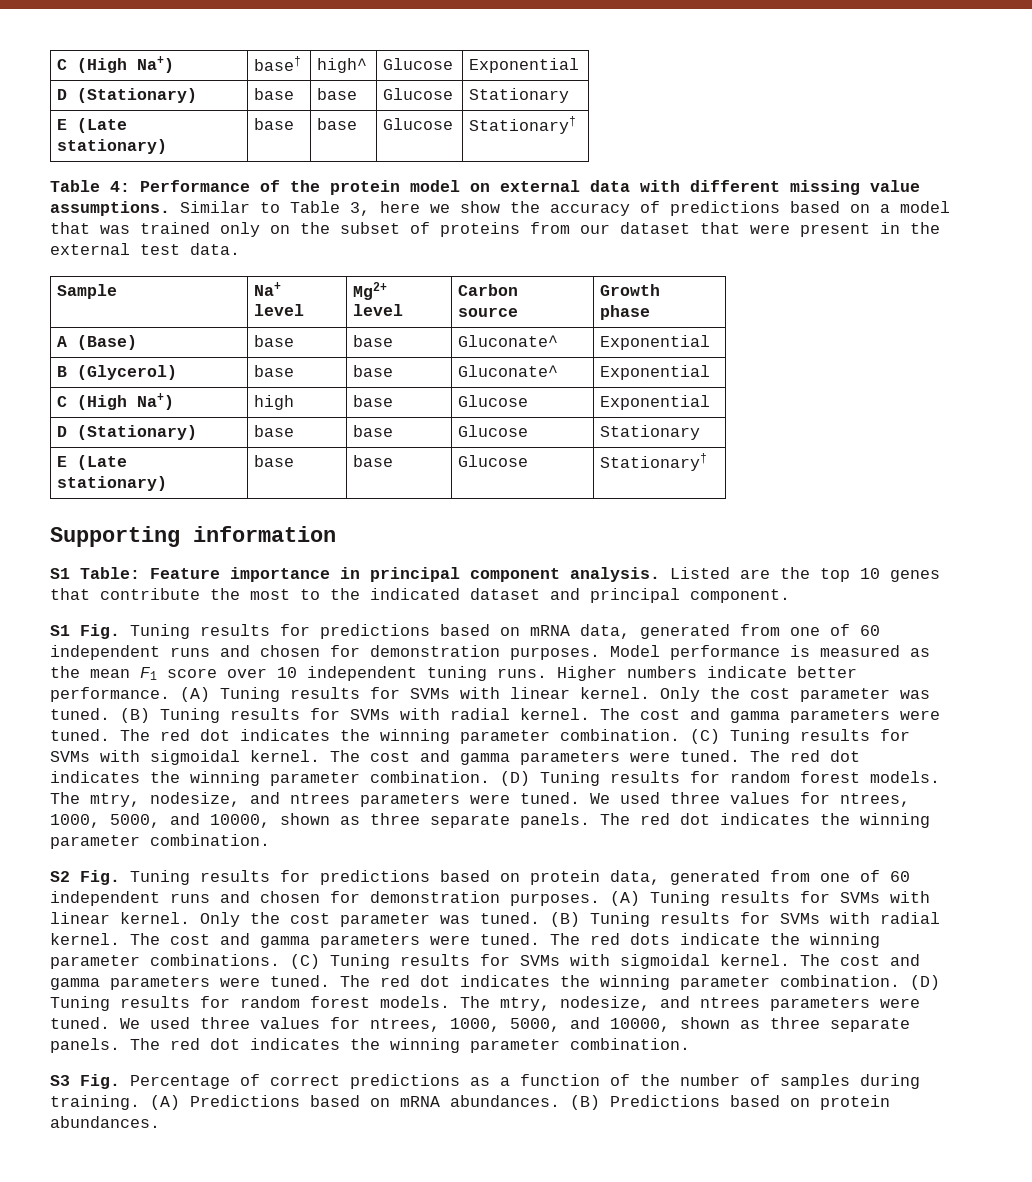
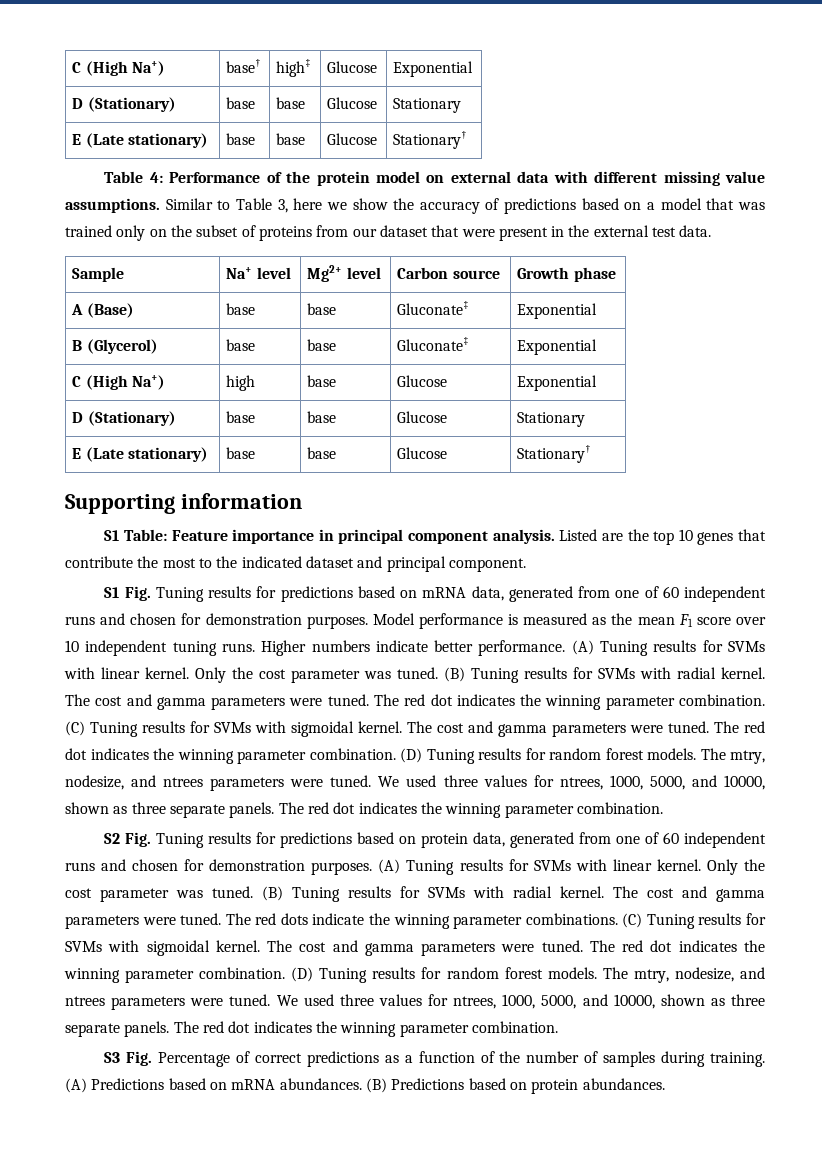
- C (High Na+) | base† | high^ | Glucose | Exponential
+ C (High Na+) | base† | high‡ | Glucose | Exponential
- A (Base) | base | base | Gluconate^ | Exponential
+ A (Base) | base | base | Gluconate‡ | Exponential
- B (Glycerol) | base | base | Gluconate^ | Exponential
+ B (Glycerol) | base | base | Gluconate‡ | Exponential

